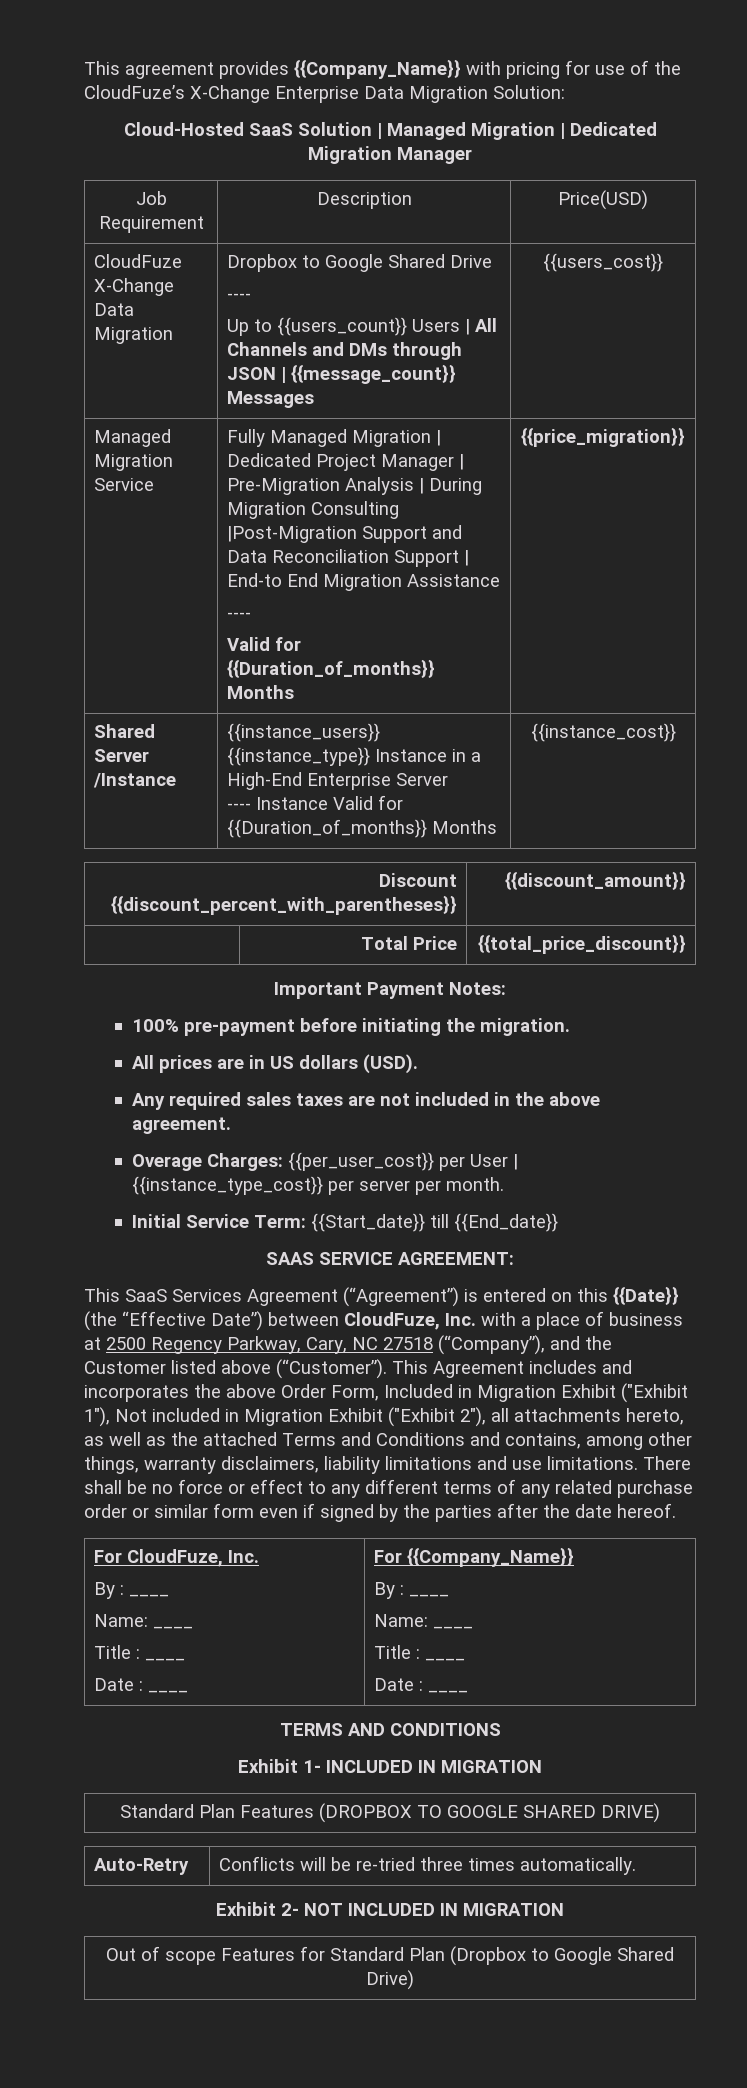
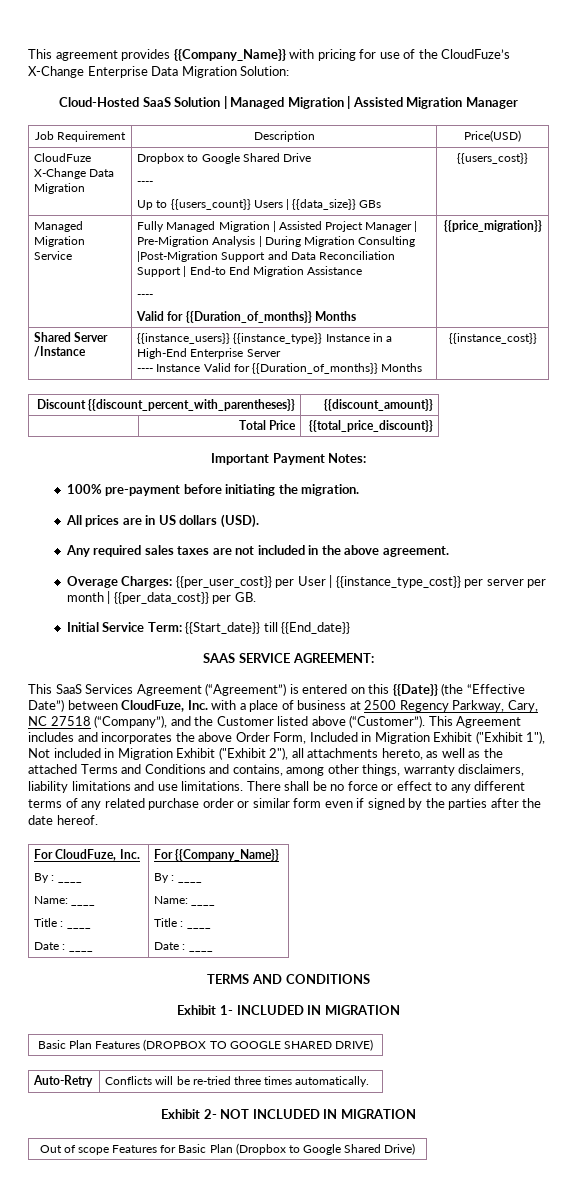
- Cloud-Hosted SaaS Solution | Managed Migration | Dedicated Migration Manager
+ Cloud-Hosted SaaS Solution | Managed Migration | Assisted Migration Manager
  CloudFuze X-Change Data Migration | Dropbox to Google Shared Drive
  ----
- Up to {{users_count}} Users | All Channels and DMs through JSON | {{message_count}} Messages | {{users_cost}}
+ Up to {{users_count}} Users | {{data_size}} GBs | {{users_cost}}
- Managed Migration Service | Fully Managed Migration | Dedicated Project Manager | Pre-Migration Analysis | During Migration Consulting |Post-Migration Support and Data Reconciliation Support | End-to End Migration Assistance
+ Managed Migration Service | Fully Managed Migration | Assisted Project Manager | Pre-Migration Analysis | During Migration Consulting |Post-Migration Support and Data Reconciliation Support | End-to End Migration Assistance
- Overage Charges: {{per_user_cost}} per User | {{instance_type_cost}} per server per month.
+ Overage Charges: {{per_user_cost}} per User | {{instance_type_cost}} per server per month | {{per_data_cost}} per GB.
- Standard Plan Features (DROPBOX TO GOOGLE SHARED DRIVE)
+ Basic Plan Features (DROPBOX TO GOOGLE SHARED DRIVE)
- Out of scope Features for Standard Plan (Dropbox to Google Shared Drive)
+ Out of scope Features for Basic Plan (Dropbox to Google Shared Drive)

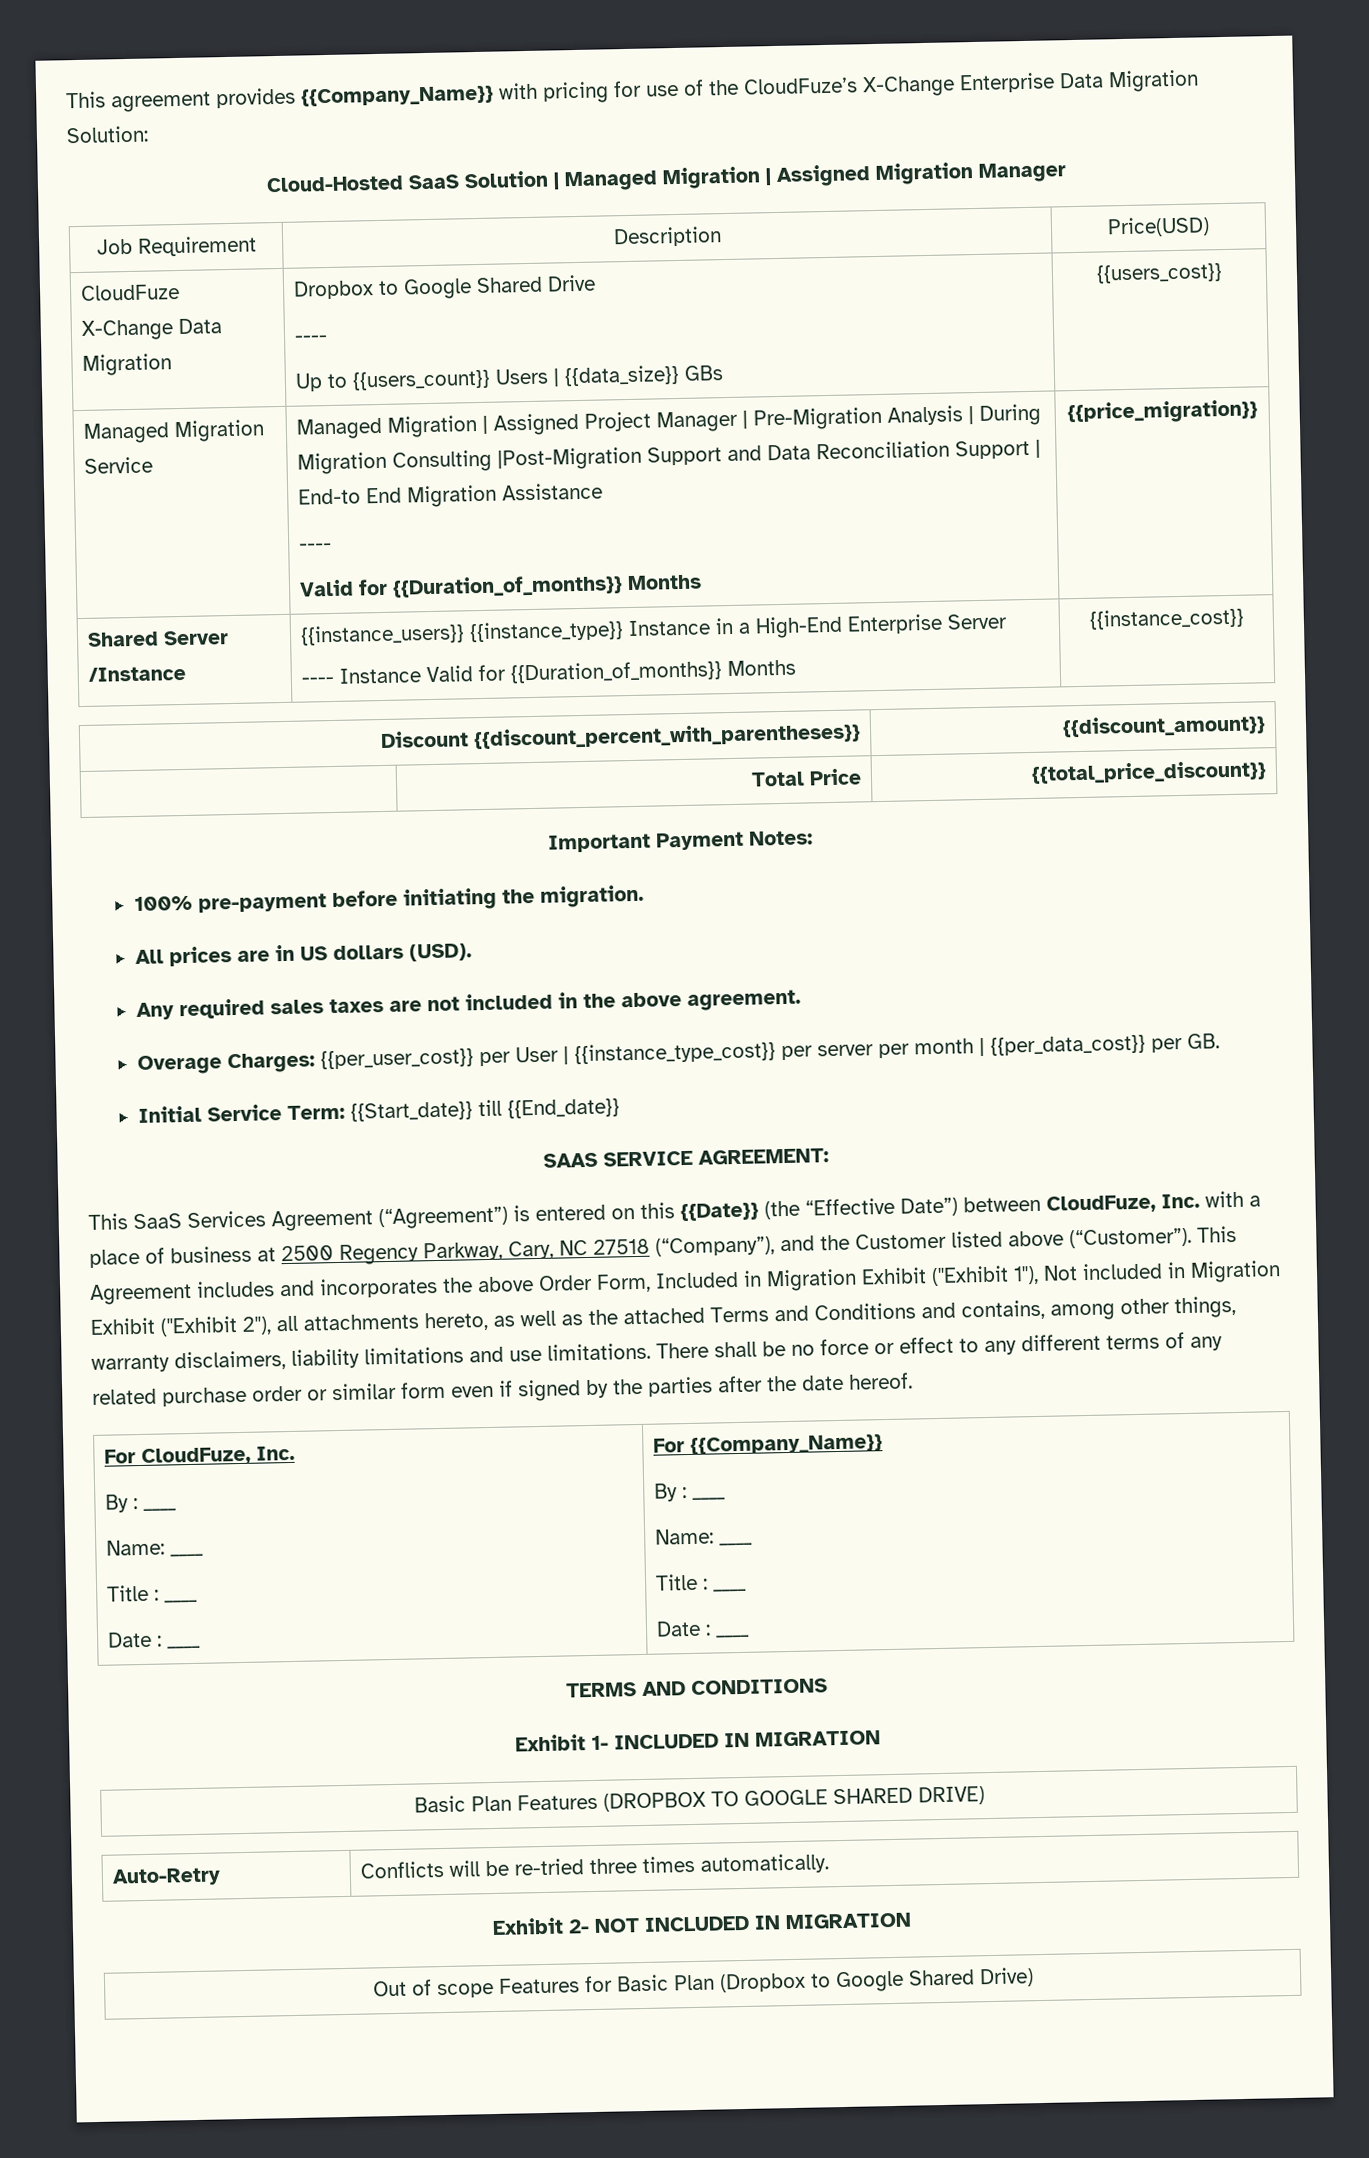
- Cloud-Hosted SaaS Solution | Managed Migration | Assisted Migration Manager
+ Cloud-Hosted SaaS Solution | Managed Migration | Assigned Migration Manager
- Managed Migration Service | Fully Managed Migration | Assisted Project Manager | Pre-Migration Analysis | During Migration Consulting |Post-Migration Support and Data Reconciliation Support | End-to End Migration Assistance
+ Managed Migration Service | Managed Migration | Assigned Project Manager | Pre-Migration Analysis | During Migration Consulting |Post-Migration Support and Data Reconciliation Support | End-to End Migration Assistance

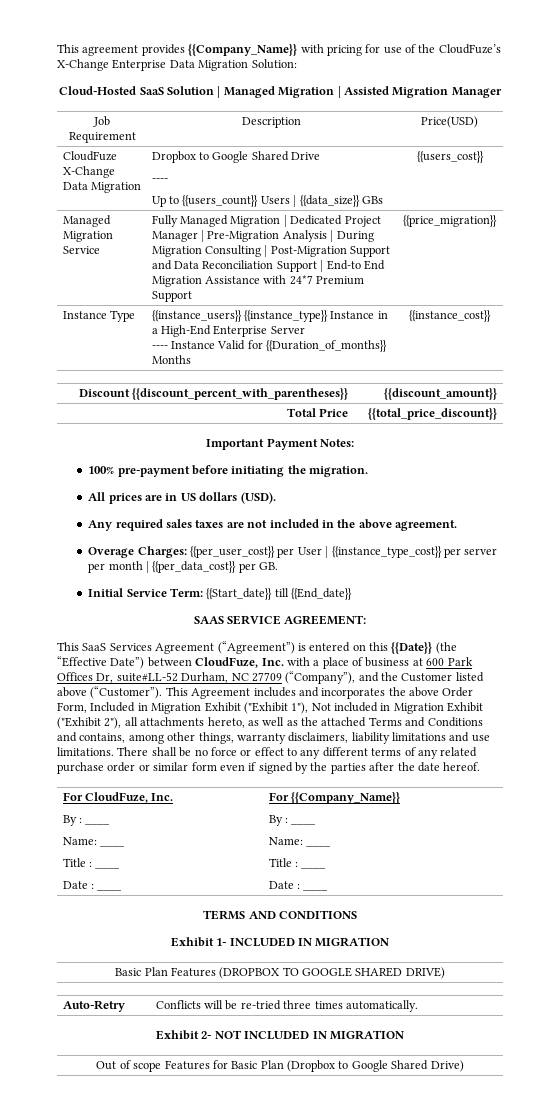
- Cloud-Hosted SaaS Solution | Managed Migration | Assigned Migration Manager
+ Cloud-Hosted SaaS Solution | Managed Migration | Assisted Migration Manager
- Managed Migration Service | Managed Migration | Assigned Project Manager | Pre-Migration Analysis | During Migration Consulting |Post-Migration Support and Data Reconciliation Support | End-to End Migration Assistance
- ----
- Valid for {{Duration_of_months}} Months | {{price_migration}}
- Shared Server /Instance | {{instance_users}} {{instance_type}} Instance in a High-End Enterprise Server
+ Managed Migration Service | Fully Managed Migration | Dedicated Project Manager | Pre-Migration Analysis | During Migration Consulting | Post-Migration Support and Data Reconciliation Support | End-to End Migration Assistance with 24*7 Premium Support | {{price_migration}}
+ Instance Type | {{instance_users}} {{instance_type}} Instance in a High-End Enterprise Server
- This SaaS Services Agreement (“Agreement”) is entered on this {{Date}} (the “Effective Date”) between CloudFuze, Inc. with a place of business at 2500 Regency Parkway, Cary, NC 27518 (“Company”), and the Customer listed above (“Customer”).
+ This SaaS Services Agreement (“Agreement”) is entered on this {{Date}} (the “Effective Date”) between CloudFuze, Inc. with a place of business at 600 Park Offices Dr, suite#LL-52 Durham, NC 27709 (“Company”), and the Customer listed above (“Customer”).

